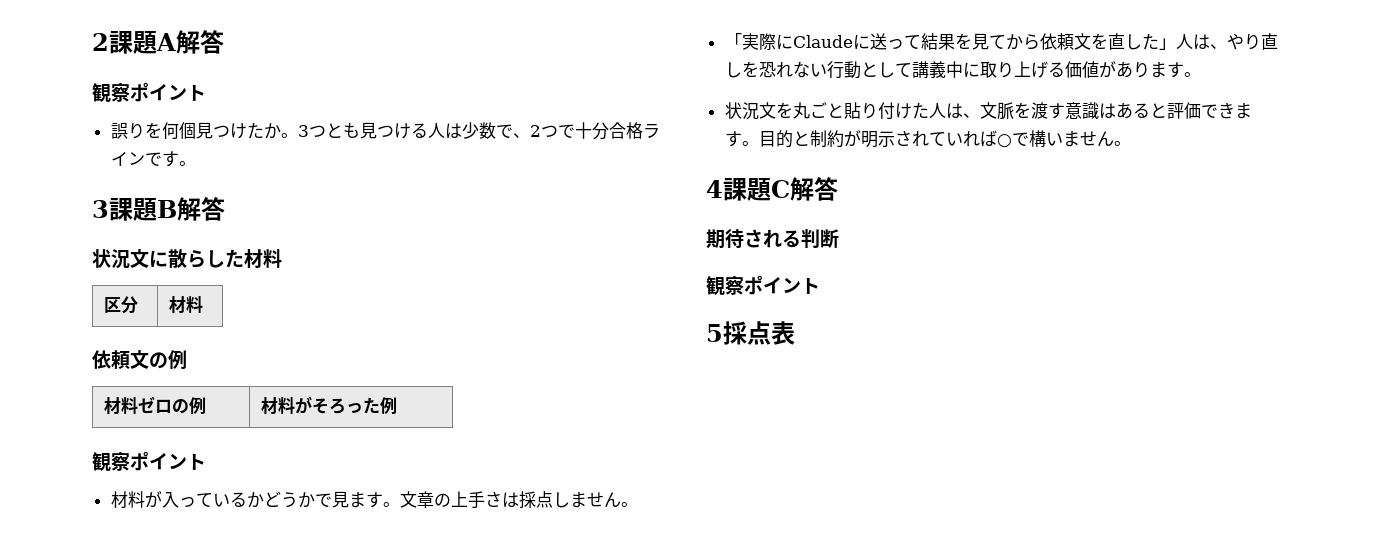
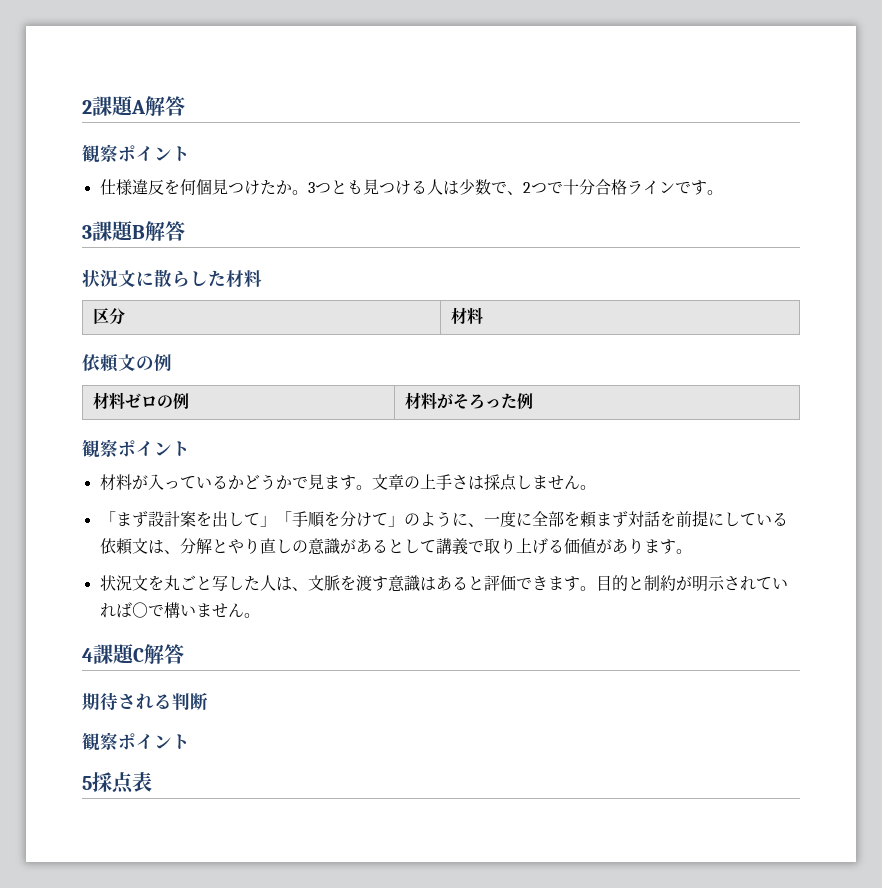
- 誤りを何個見つけたか。
+ 仕様違反を何個見つけたか。
- 「実際にClaudeに送って結果を見てから依頼文を直した」人は、やり直しを恐れない行動として講義中に取り上げる価値があります。
+ 「まず設計案を出して」「手順を分けて」のように、一度に全部を頼まず対話を前提にしている依頼文は、分解とやり直しの意識があるとして講義で取り上げる価値があります。
- 状況文を丸ごと貼り付けた人は、文脈を渡す意識はあると評価できます。
+ 状況文を丸ごと写した人は、文脈を渡す意識はあると評価できます。

